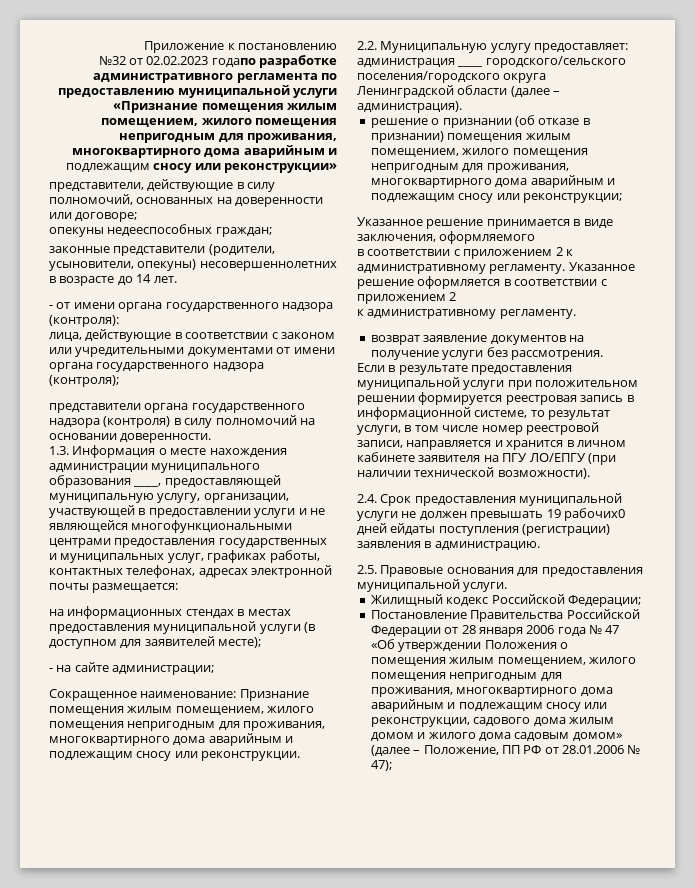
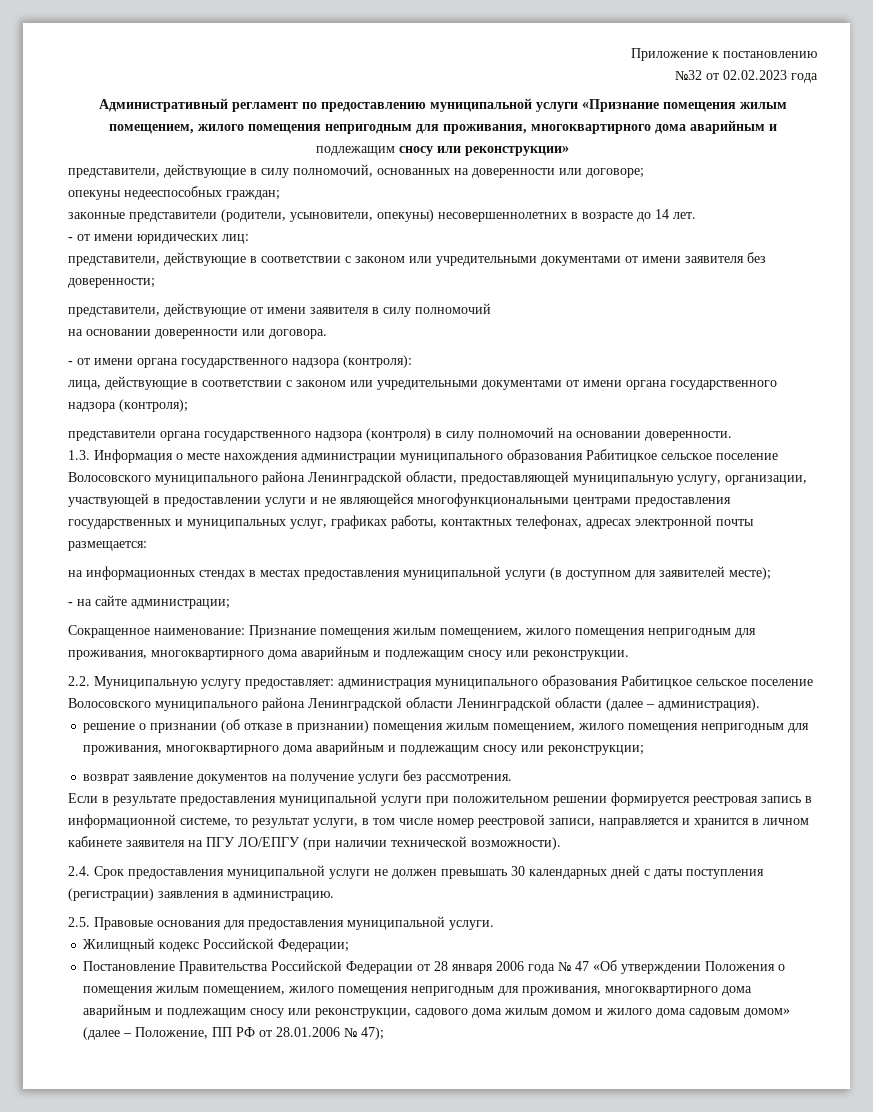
- №32 от 02.02.2023 годапо разработке административного регламента по предоставлению муниципальной услуги «Признание помещения жилым помещением, жилого помещения непригодным для проживания, многоквартирного дома аварийным и подлежащим сносу или реконструкции»
+ №32 от 02.02.2023 года
+ Административный регламент по предоставлению муниципальной услуги «Признание помещения жилым помещением, жилого помещения непригодным для проживания, многоквартирного дома аварийным и подлежащим сносу или реконструкции»
+ - от имени юридических лиц:
+ представители, действующие в соответствии с законом или учредительными документами от имени заявителя без доверенности;
+ представители, действующие от имени заявителя в силу полномочий
+ на основании доверенности или договора.
- 1.3. Информация о месте нахождения администрации муниципального образования ____, предоставляющей муниципальную услугу, организации, участвующей в предоставлении услуги и не являющейся многофункциональными центрами предоставления государственных и муниципальных услуг, графиках работы, контактных телефонах, адресах электронной почты размещается:
+ 1.3. Информация о месте нахождения администрации муниципального образования Рабитицкое сельское поселение Волосовского муниципального района Ленинградской области, предоставляющей муниципальную услугу, организации, участвующей в предоставлении услуги и не являющейся многофункциональными центрами предоставления государственных и муниципальных услуг, графиках работы, контактных телефонах, адресах электронной почты размещается:
- 2.2. Муниципальную услугу предоставляет: администрация ____ городского/сельского поселения/городского округа Ленинградской области (далее – администрация).
+ 2.2. Муниципальную услугу предоставляет: администрация муниципального образования Рабитицкое сельское поселение Волосовского муниципального района Ленинградской области Ленинградской области (далее – администрация).
- Указанное решение принимается в виде заключения, оформляемого
- в соответствии с приложением 2 к административному регламенту. Указанное решение оформляется в соответствии с приложением 2
- к административному регламенту.
- 2.4. Срок предоставления муниципальной услуги не должен превышать 19 рабочих0 дней ейдаты поступления (регистрации) заявления в администрацию.
+ 2.4. Срок предоставления муниципальной услуги не должен превышать 30 календарных дней с даты поступления (регистрации) заявления в администрацию.

